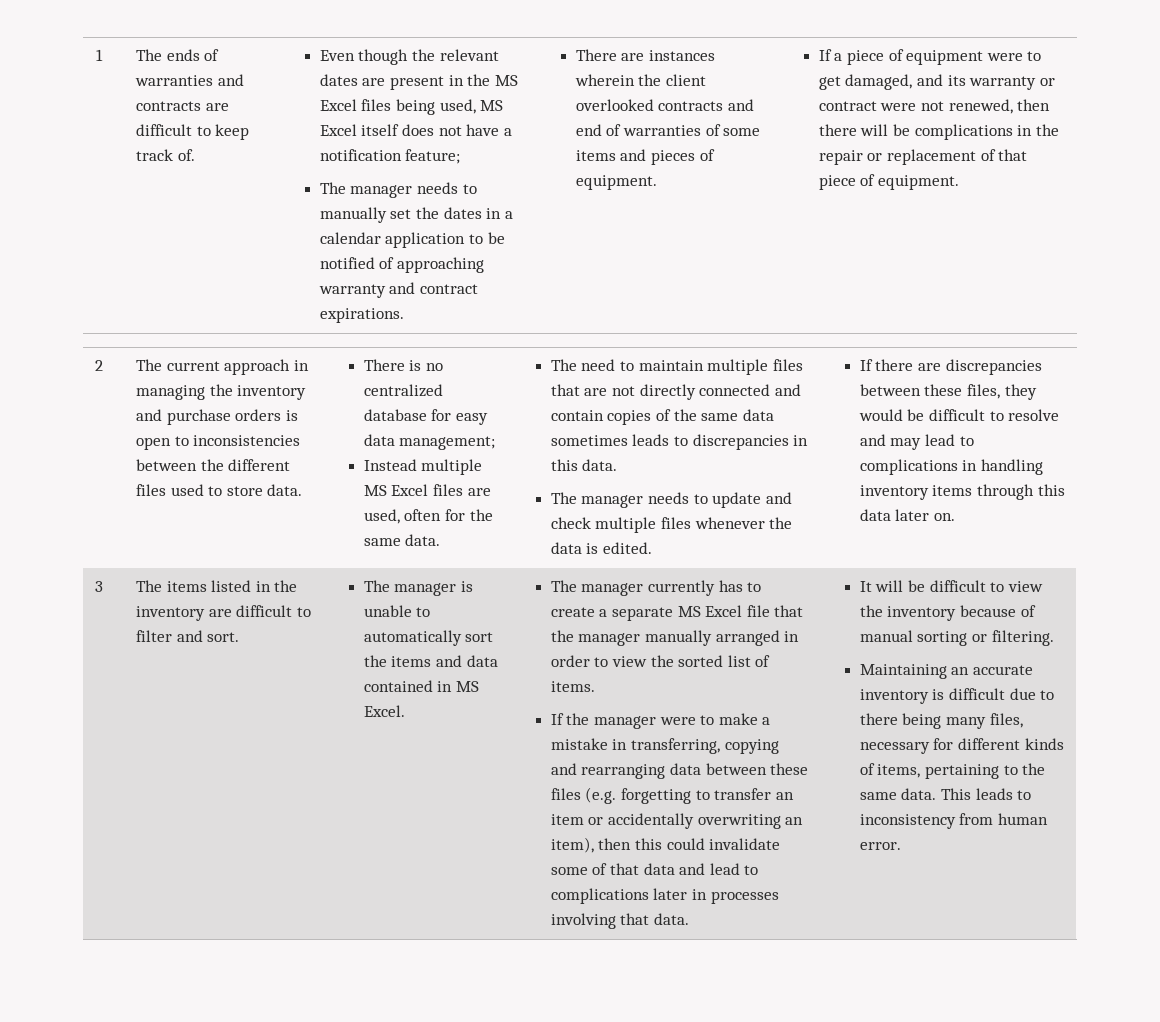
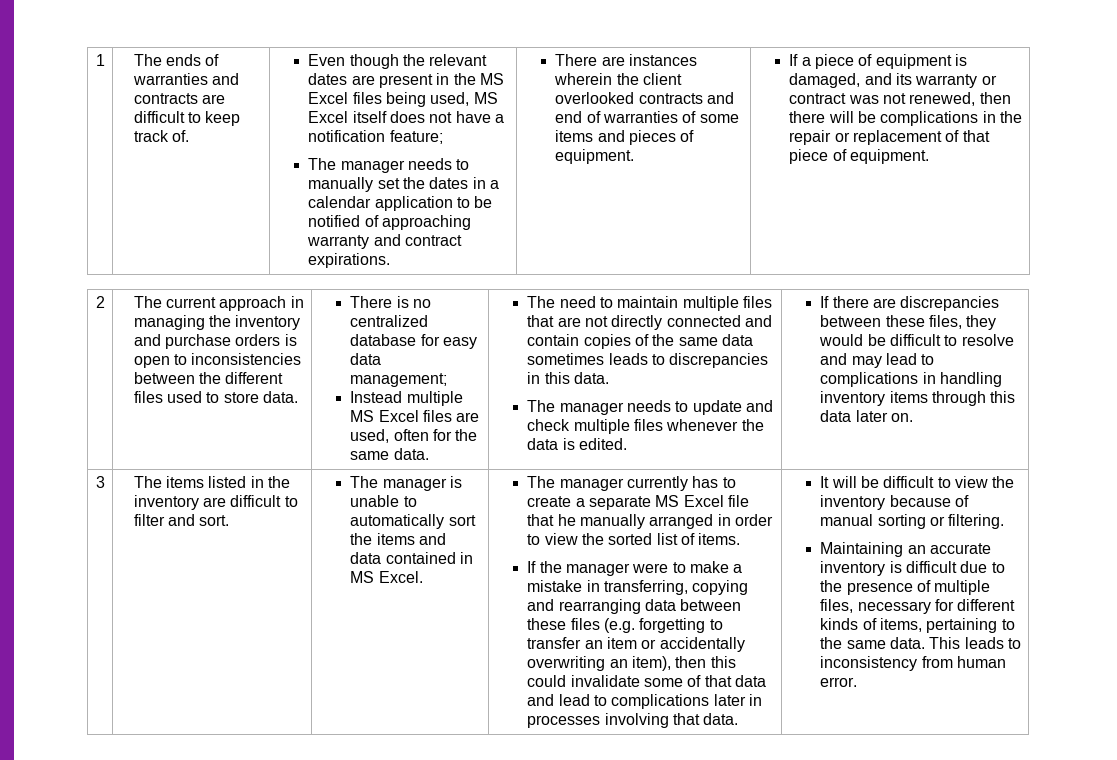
- If a piece of equipment were to get damaged, and its warranty or contract were not renewed, then there will be complications in the repair or replacement of that piece of equipment.
+ If a piece of equipment is damaged, and its warranty or contract was not renewed, then there will be complications in the repair or replacement of that piece of equipment.
- The manager currently has to create a separate MS Excel file that the manager manually arranged in order to view the sorted list of items.
+ The manager currently has to create a separate MS Excel file that he manually arranged in order to view the sorted list of items.
- Maintaining an accurate inventory is difficult due to there being many files, necessary for different kinds of items, pertaining to the same data.
+ Maintaining an accurate inventory is difficult due to the presence of multiple files, necessary for different kinds of items, pertaining to the same data.

